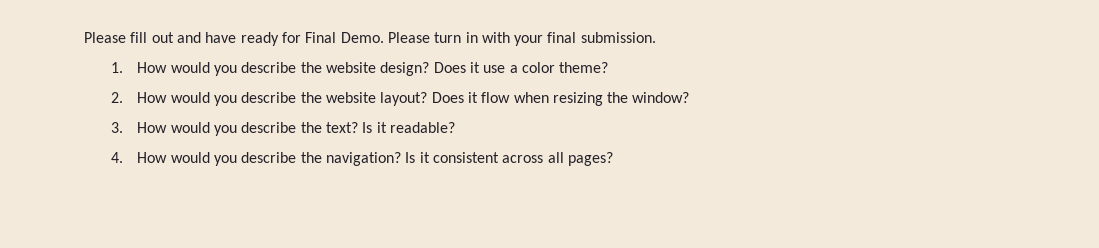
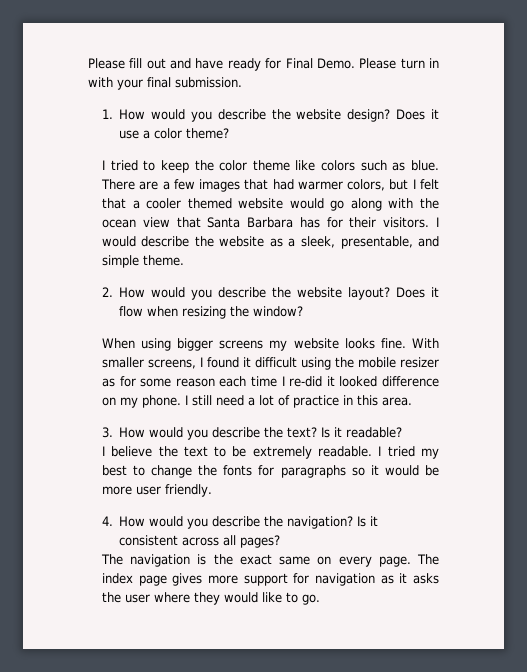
+ I tried to keep the color theme like colors such as blue. There are a few images that had warmer colors, but I felt that a cooler themed website would go along with the ocean view that Santa Barbara has for their visitors. I would describe the website as a sleek, presentable, and simple theme.
+ When using bigger screens my website looks fine. With smaller screens, I found it difficult using the mobile resizer as for some reason each time I re-did it looked difference on my phone. I still need a lot of practice in this area.
+ I believe the text to be extremely readable. I tried my best to change the fonts for paragraphs so it would be more user friendly.
+ The navigation is the exact same on every page. The index page gives more support for navigation as it asks the user where they would like to go.

